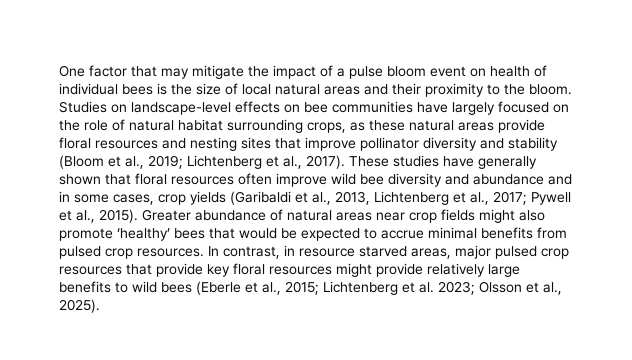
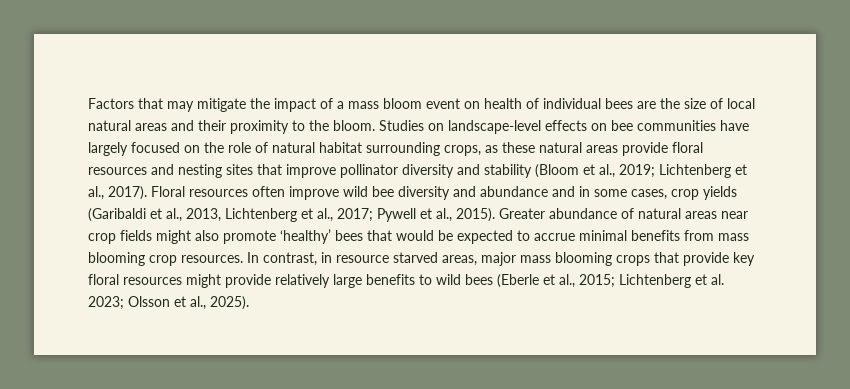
- One factor that may mitigate the impact of a pulse bloom event on health of individual bees is the size of local natural areas and their proximity to the bloom.
+ Factors that may mitigate the impact of a mass bloom event on health of individual bees are the size of local natural areas and their proximity to the bloom.
- These studies have generally shown that floral resources often improve wild bee diversity and abundance and in some cases, crop yields (Garibaldi et al., 2013, Lichtenberg et al., 2017; Pywell et al., 2015).
+ Floral resources often improve wild bee diversity and abundance and in some cases, crop yields (Garibaldi et al., 2013, Lichtenberg et al., 2017; Pywell et al., 2015).
- Greater abundance of natural areas near crop fields might also promote ‘healthy’ bees that would be expected to accrue minimal benefits from pulsed crop resources.
+ Greater abundance of natural areas near crop fields might also promote ‘healthy’ bees that would be expected to accrue minimal benefits from mass blooming crop resources.
- In contrast, in resource starved areas, major pulsed crop resources that provide key floral resources might provide relatively large benefits to wild bees (Eberle et al., 2015; Lichtenberg et al. 2023; Olsson et al., 2025).
+ In contrast, in resource starved areas, major mass blooming crops that provide key floral resources might provide relatively large benefits to wild bees (Eberle et al., 2015; Lichtenberg et al. 2023; Olsson et al., 2025).

